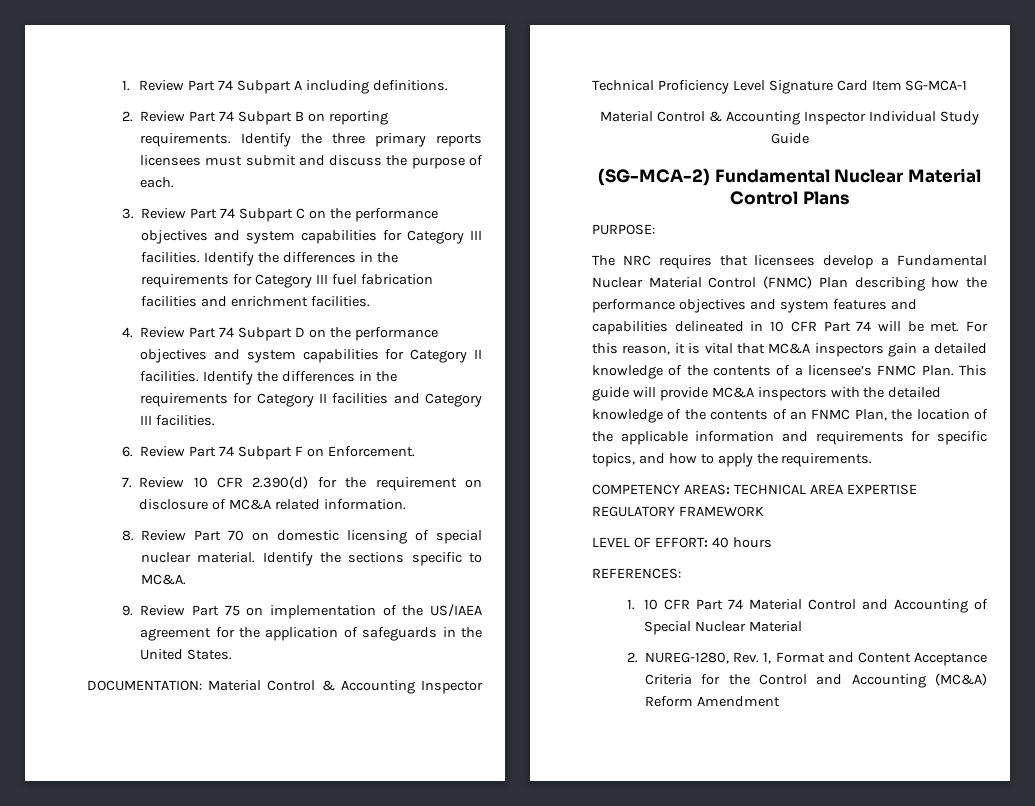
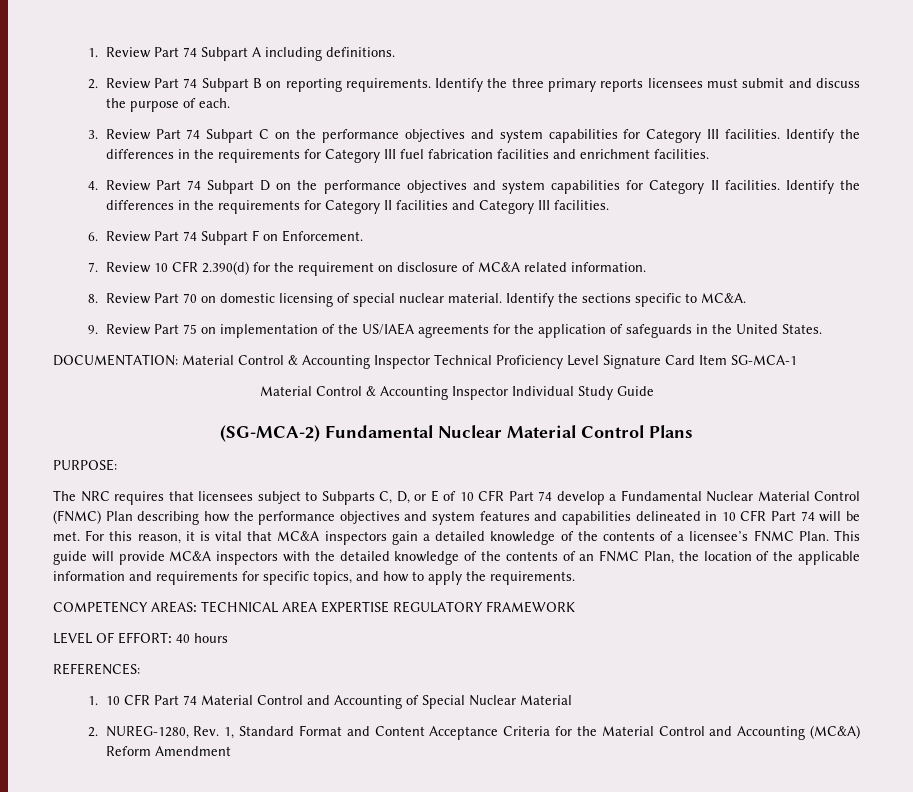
- 9. Review Part 75 on implementation of the US/IAEA agreement for the application of safeguards in the United States.
+ 9. Review Part 75 on implementation of the US/IAEA agreements for the application of safeguards in the United States.
- The NRC requires that licensees develop a Fundamental Nuclear Material Control (FNMC) Plan describing how the performance objectives and system features and capabilities delineated in 10 CFR Part 74 will be met.
+ The NRC requires that licensees subject to Subparts C, D, or E of 10 CFR Part 74 develop a Fundamental Nuclear Material Control (FNMC) Plan describing how the performance objectives and system features and capabilities delineated in 10 CFR Part 74 will be met.
- 2. NUREG-1280, Rev. 1, Format and Content Acceptance Criteria for the Control and Accounting (MC&A) Reform Amendment
+ 2. NUREG-1280, Rev. 1, Standard Format and Content Acceptance Criteria for the Material Control and Accounting (MC&A) Reform Amendment

